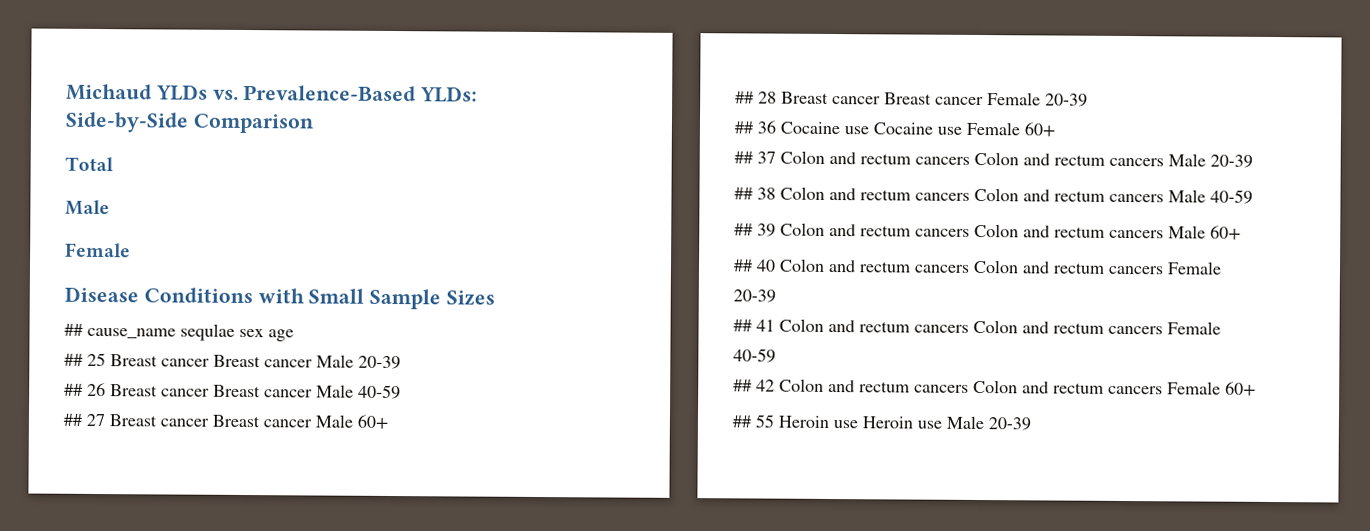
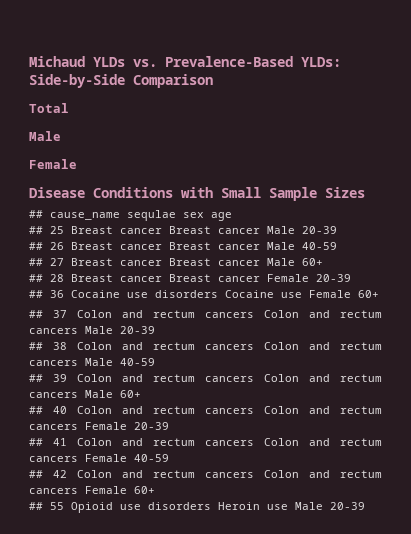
- ## 36 Cocaine use Cocaine use Female 60+
+ ## 36 Cocaine use disorders Cocaine use Female 60+
- ## 55 Heroin use Heroin use Male 20-39
+ ## 55 Opioid use disorders Heroin use Male 20-39

